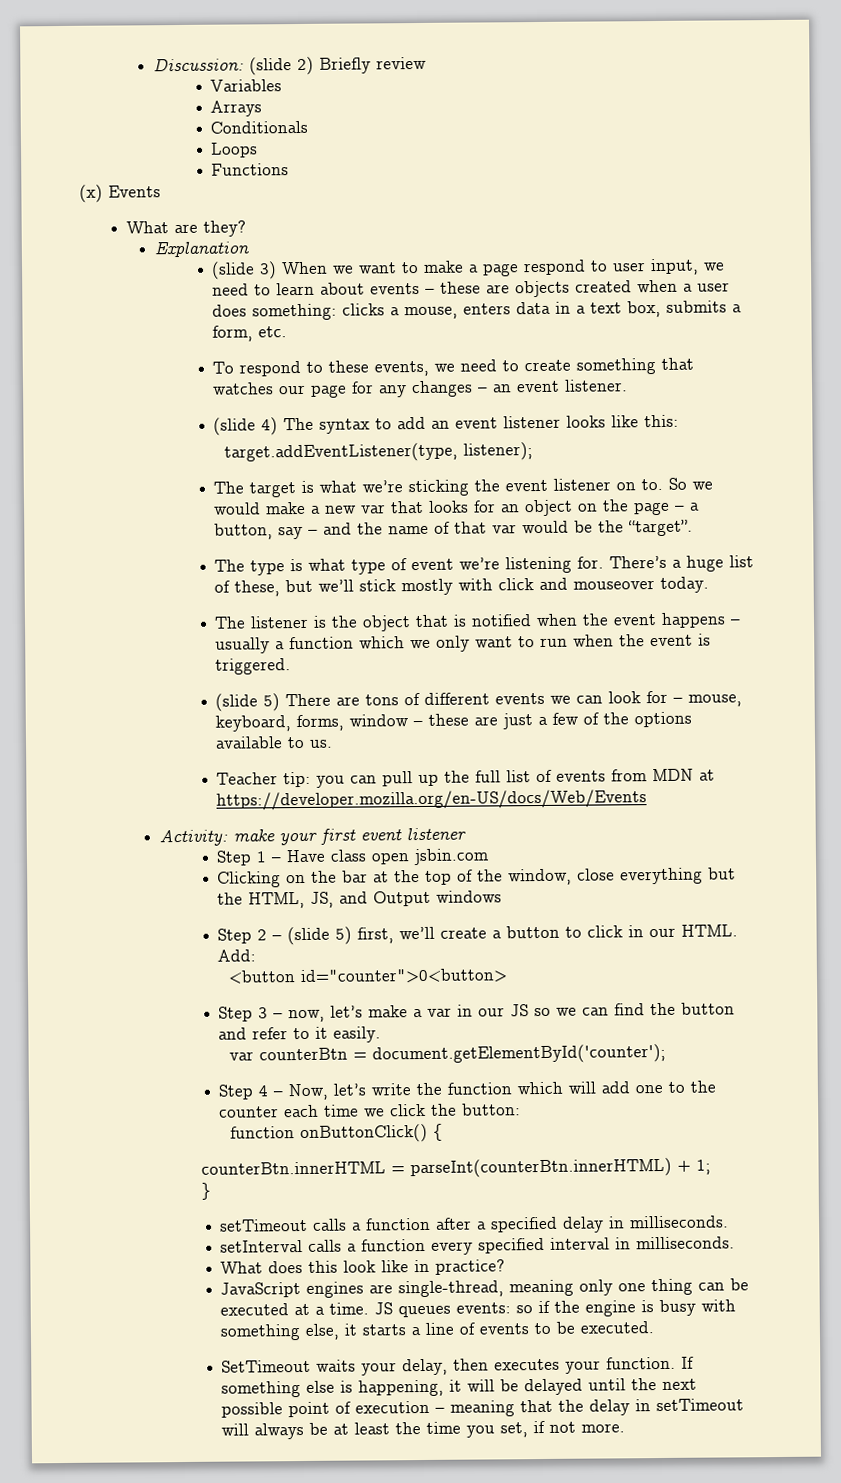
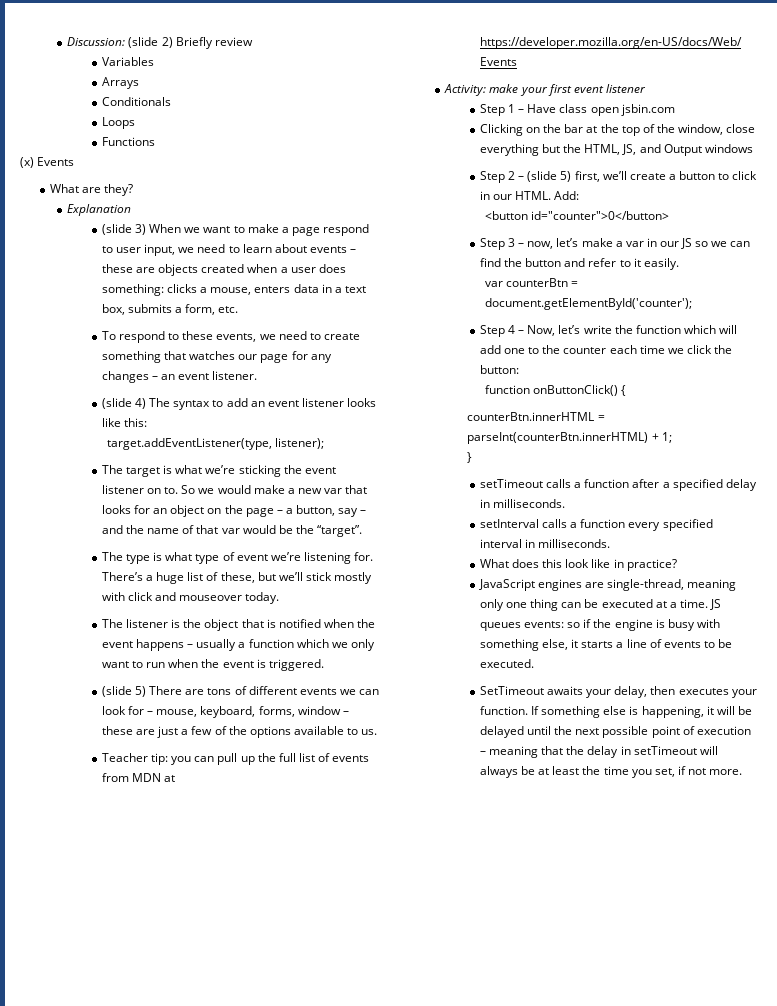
- <button id="counter">0<button>
+ <button id="counter">0</button>
- SetTimeout waits your delay, then executes your function.
+ SetTimeout awaits your delay, then executes your function.

